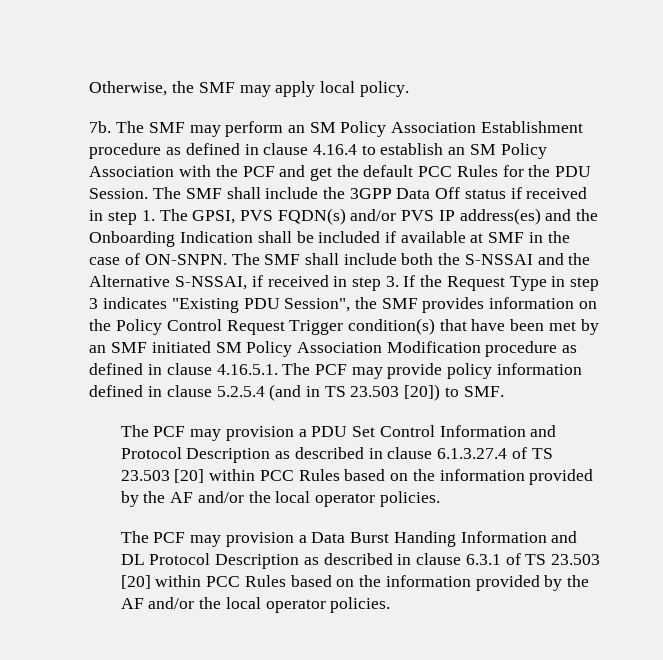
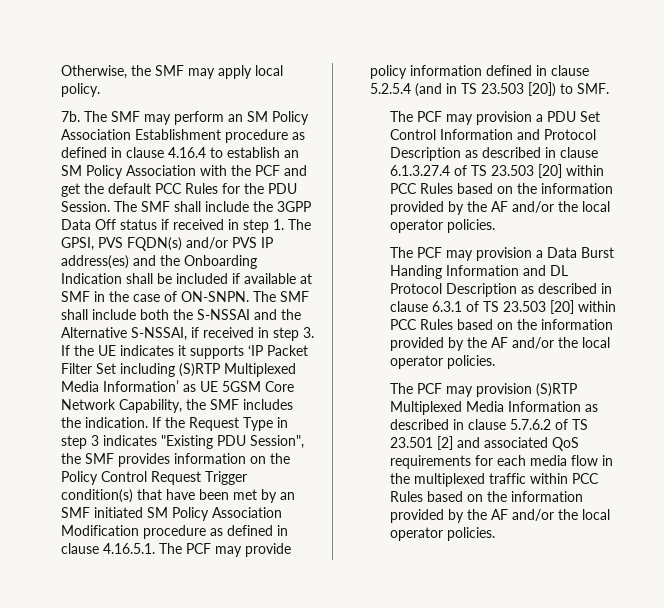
- The SMF shall include both the S-NSSAI and the Alternative S-NSSAI, if received in step 3. If the Request Type in step 3 indicates "Existing PDU Session", the SMF provides information on the Policy Control Request Trigger condition(s) that have been met by an SMF initiated SM Policy Association Modification procedure as defined in clause 4.16.5.1. The PCF may provide policy information defined in clause 5.2.5.4 (and in TS 23.503 [20]) to SMF.
+ The SMF shall include both the S-NSSAI and the Alternative S-NSSAI, if received in step 3. If the UE indicates it supports ‘IP Packet Filter Set including (S)RTP Multiplexed Media Information’ as UE 5GSM Core Network Capability, the SMF includes the indication. If the Request Type in step 3 indicates "Existing PDU Session", the SMF provides information on the Policy Control Request Trigger condition(s) that have been met by an SMF initiated SM Policy Association Modification procedure as defined in clause 4.16.5.1. The PCF may provide policy information defined in clause 5.2.5.4 (and in TS 23.503 [20]) to SMF.
+ The PCF may provision (S)RTP Multiplexed Media Information as described in clause 5.7.6.2 of TS 23.501 [2] and associated QoS requirements for each media flow in the multiplexed traffic within PCC Rules based on the information provided by the AF and/or the local operator policies.

